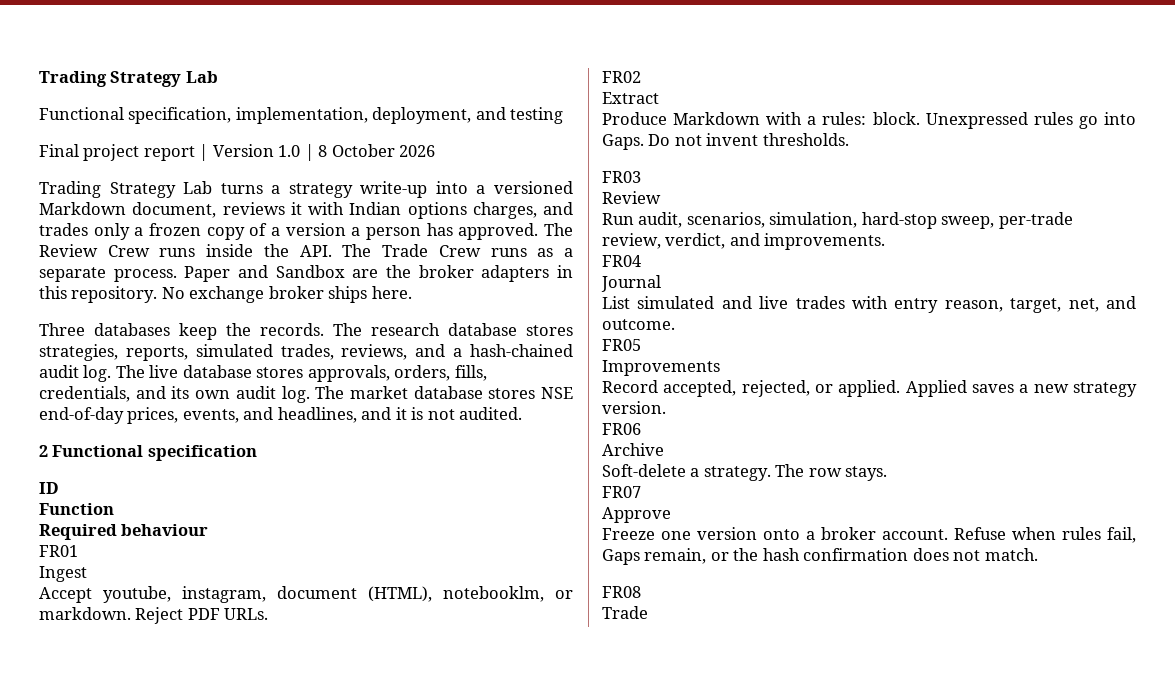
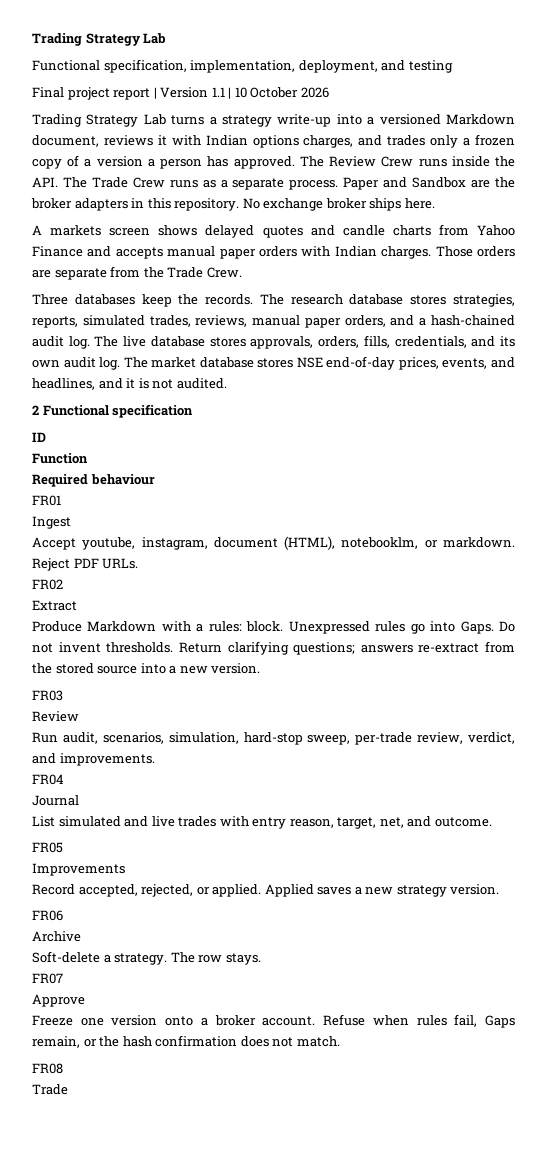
- Final project report | Version 1.0 | 8 October 2026
+ Final project report | Version 1.1 | 10 October 2026
+ A markets screen shows delayed quotes and candle charts from Yahoo Finance and accepts manual paper orders with Indian charges. Those orders are separate from the Trade Crew.
- The research database stores strategies, reports, simulated trades, reviews, and a hash-chained audit log.
+ The research database stores strategies, reports, simulated trades, reviews, manual paper orders, and a hash-chained audit log.
+ Return clarifying questions; answers re-extract from the stored source into a new version.

